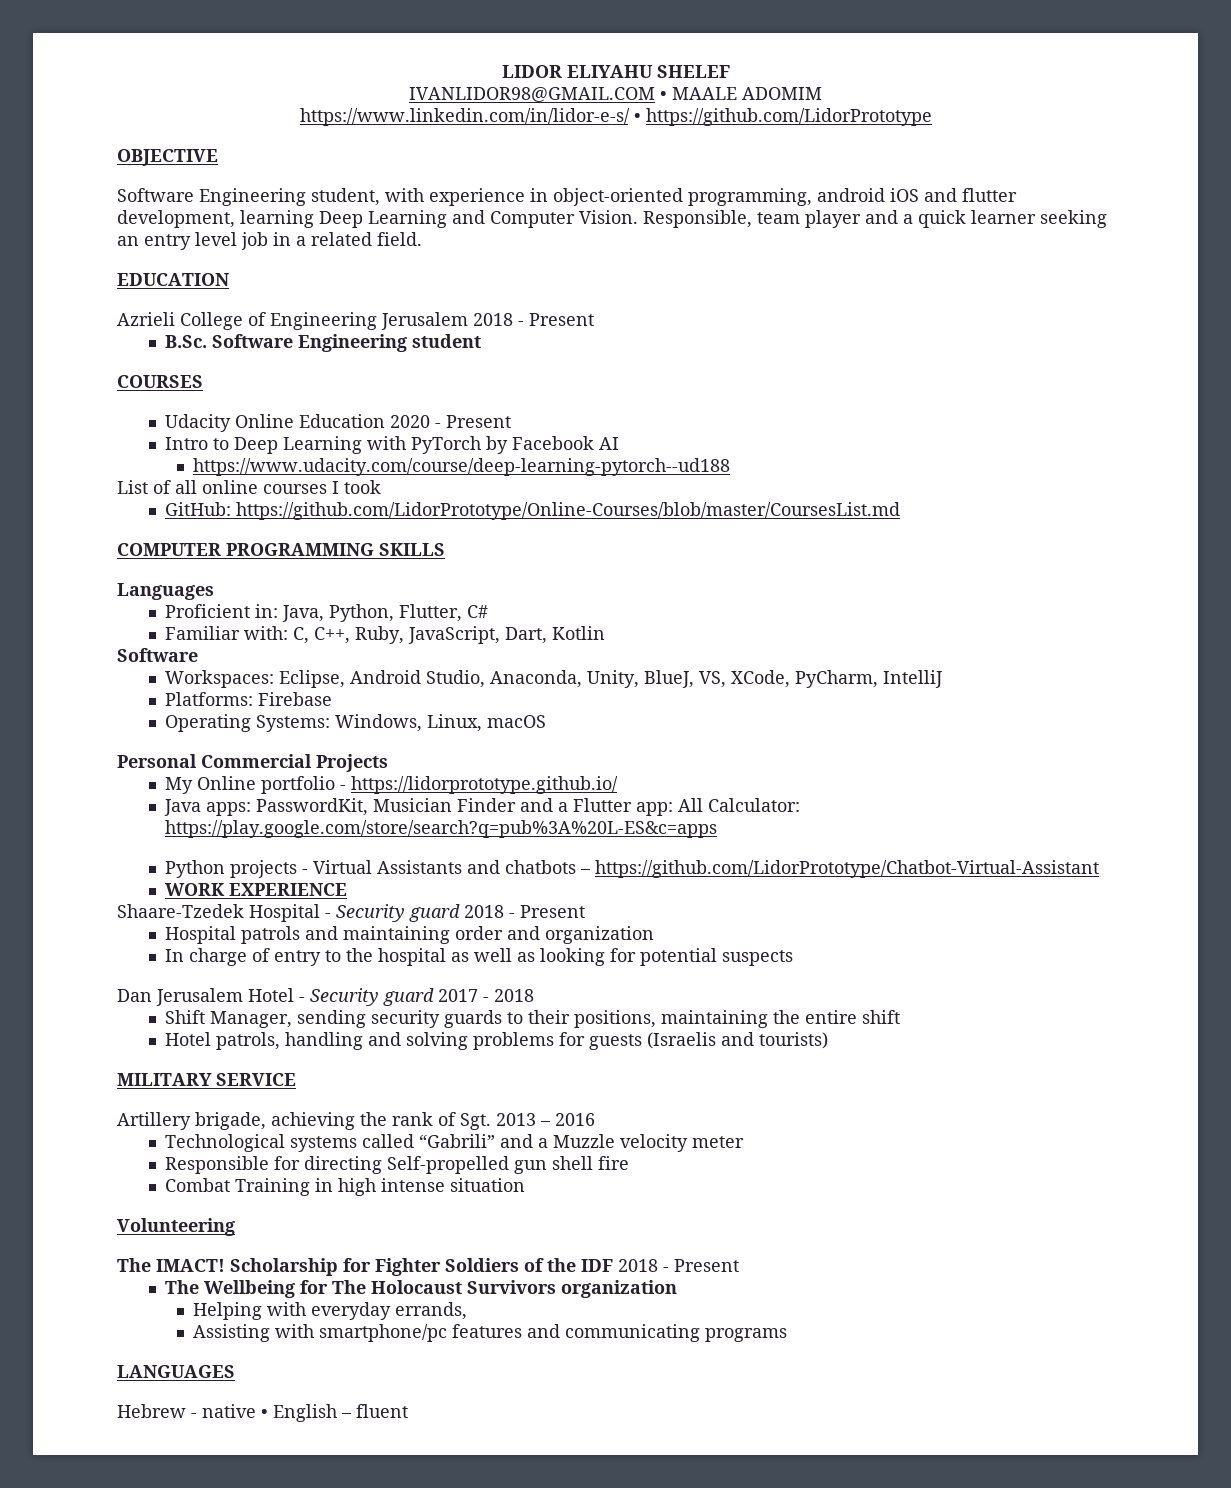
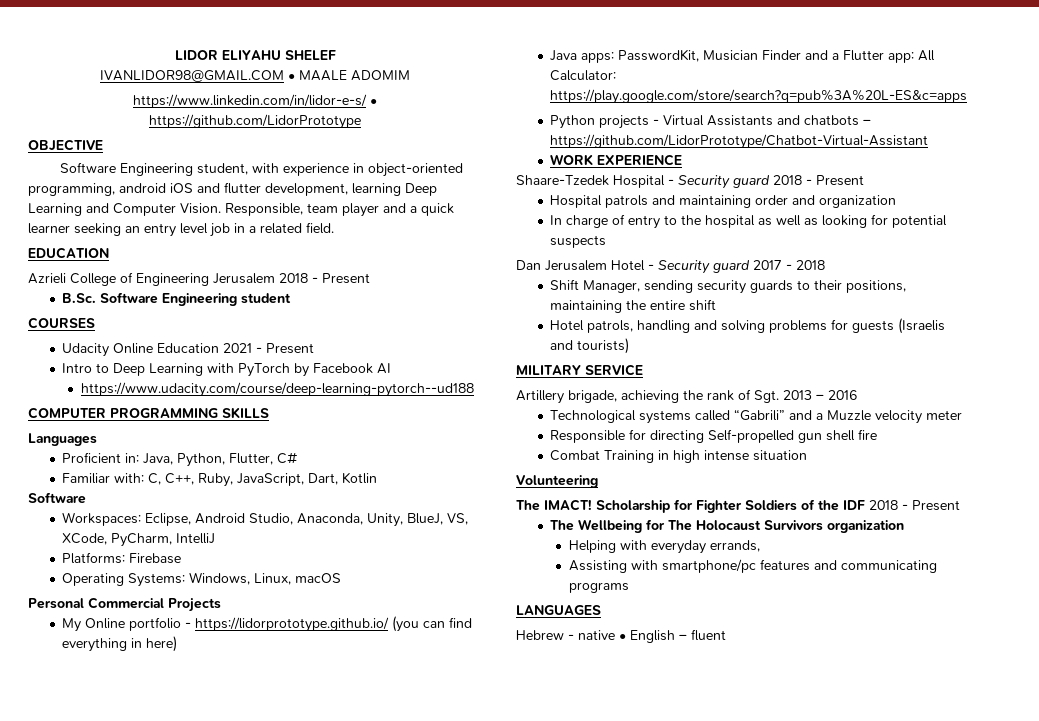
- Udacity Online Education 2020 - Present
+ Udacity Online Education 2021 - Present
- List of all online courses I took
- GitHub: https://github.com/LidorPrototype/Online-Courses/blob/master/CoursesList.md
- My Online portfolio - https://lidorprototype.github.io/
+ My Online portfolio - https://lidorprototype.github.io/ (you can find everything in here)

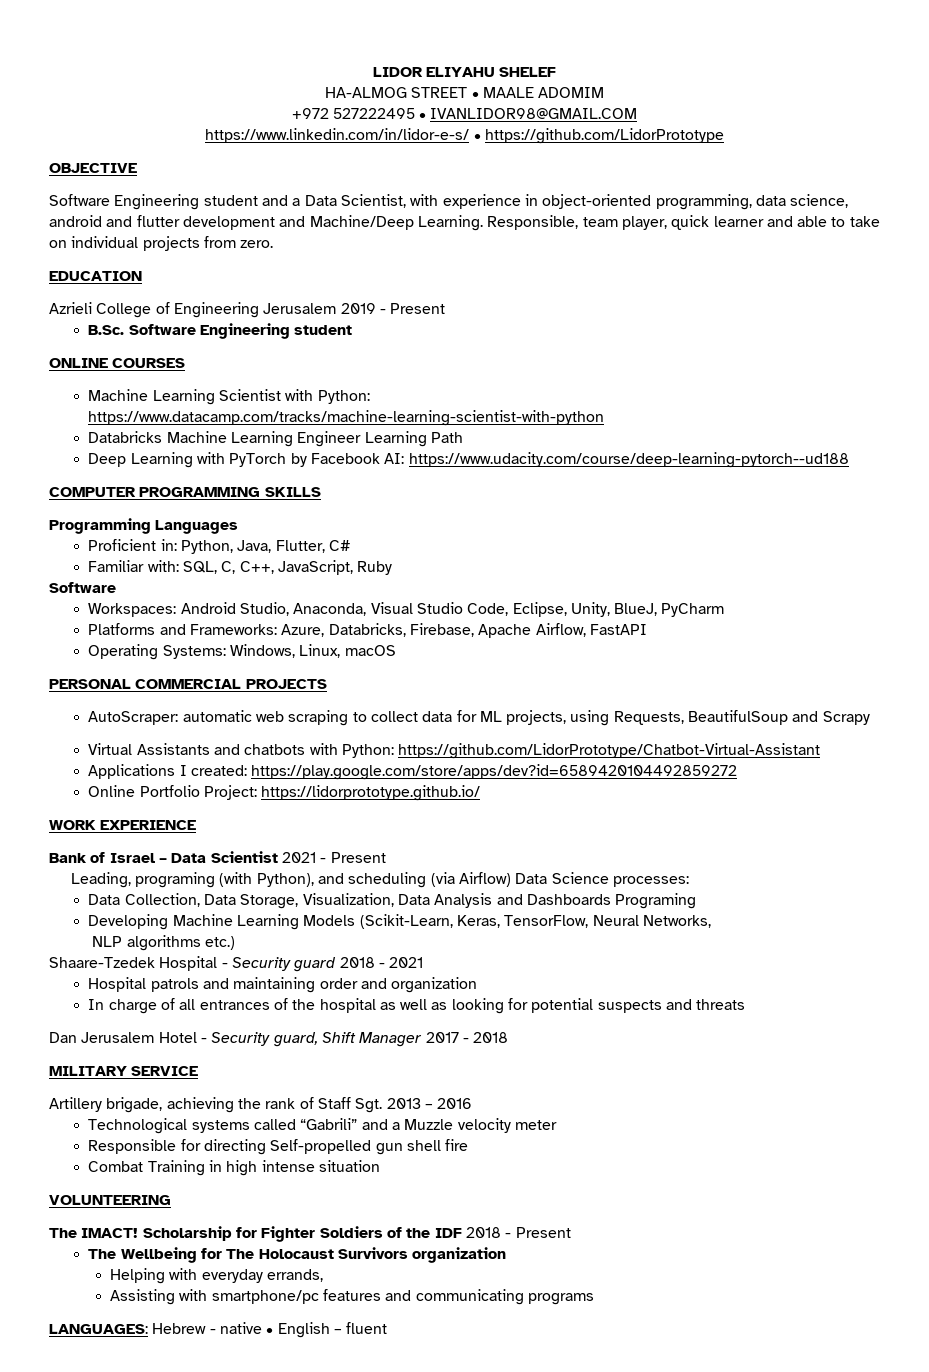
- IVANLIDOR98@GMAIL.COM • MAALE ADOMIM
+ HA-ALMOG STREET • MAALE ADOMIM
+ +972 527222495 • IVANLIDOR98@GMAIL.COM
- Software Engineering student, with experience in object-oriented programming, android iOS and flutter development, learning Deep Learning and Computer Vision. Responsible, team player and a quick learner seeking an entry level job in a related field.
+ Software Engineering student and a Data Scientist, with experience in object-oriented programming, data science, android and flutter development and Machine/Deep Learning. Responsible, team player, quick learner and able to take on individual projects from zero.
- Azrieli College of Engineering Jerusalem 2018 - Present
+ Azrieli College of Engineering Jerusalem 2019 - Present
- COURSES
+ ONLINE COURSES
- Udacity Online Education 2021 - Present
- Intro to Deep Learning with PyTorch by Facebook AI
- https://www.udacity.com/course/deep-learning-pytorch--ud188
+ Machine Learning Scientist with Python: https://www.datacamp.com/tracks/machine-learning-scientist-with-python
+ Databricks Machine Learning Engineer Learning Path
+ Deep Learning with PyTorch by Facebook AI: https://www.udacity.com/course/deep-learning-pytorch--ud188
- Languages
+ Programming Languages
- Proficient in: Java, Python, Flutter, C#
+ Proficient in: Python, Java, Flutter, C#
- Familiar with: C, C++, Ruby, JavaScript, Dart, Kotlin
+ Familiar with: SQL, C, C++, JavaScript, Ruby
- Workspaces: Eclipse, Android Studio, Anaconda, Unity, BlueJ, VS, XCode, PyCharm, IntelliJ
- Platforms: Firebase
+ Workspaces: Android Studio, Anaconda, Visual Studio Code, Eclipse, Unity, BlueJ, PyCharm
+ Platforms and Frameworks: Azure, Databricks, Firebase, Apache Airflow, FastAPI
- Personal Commercial Projects
- My Online portfolio - https://lidorprototype.github.io/ (you can find everything in here)
- Java apps: PasswordKit, Musician Finder and a Flutter app: All Calculator: https://play.google.com/store/search?q=pub%3A%20L-ES&c=apps
- Python projects - Virtual Assistants and chatbots – https://github.com/LidorPrototype/Chatbot-Virtual-Assistant
+ PERSONAL COMMERCIAL PROJECTS
+ AutoScraper: automatic web scraping to collect data for ML projects, using Requests, BeautifulSoup and Scrapy
+ Virtual Assistants and chatbots with Python: https://github.com/LidorPrototype/Chatbot-Virtual-Assistant
+ Applications I created: https://play.google.com/store/apps/dev?id=6589420104492859272
+ Online Portfolio Project: https://lidorprototype.github.io/
  WORK EXPERIENCE
+ Bank of Israel – Data Scientist 2021 - Present
+ Leading, programing (with Python), and scheduling (via Airflow) Data Science processes:
+ Data Collection, Data Storage, Visualization, Data Analysis and Dashboards Programing
+ Developing Machine Learning Models (Scikit-Learn, Keras, TensorFlow, Neural Networks,
+ NLP algorithms etc.)
- Shaare-Tzedek Hospital - Security guard 2018 - Present
+ Shaare-Tzedek Hospital - Security guard 2018 - 2021
- In charge of entry to the hospital as well as looking for potential suspects
+ In charge of all entrances of the hospital as well as looking for potential suspects and threats
- Dan Jerusalem Hotel - Security guard 2017 - 2018
+ Dan Jerusalem Hotel - Security guard, Shift Manager 2017 - 2018
- Shift Manager, sending security guards to their positions, maintaining the entire shift
- Hotel patrols, handling and solving problems for guests (Israelis and tourists)
- Artillery brigade, achieving the rank of Sgt. 2013 – 2016
+ Artillery brigade, achieving the rank of Staff Sgt. 2013 – 2016
- Volunteering
+ VOLUNTEERING
- LANGUAGES
- Hebrew - native • English – fluent
+ LANGUAGES: Hebrew - native • English – fluent

